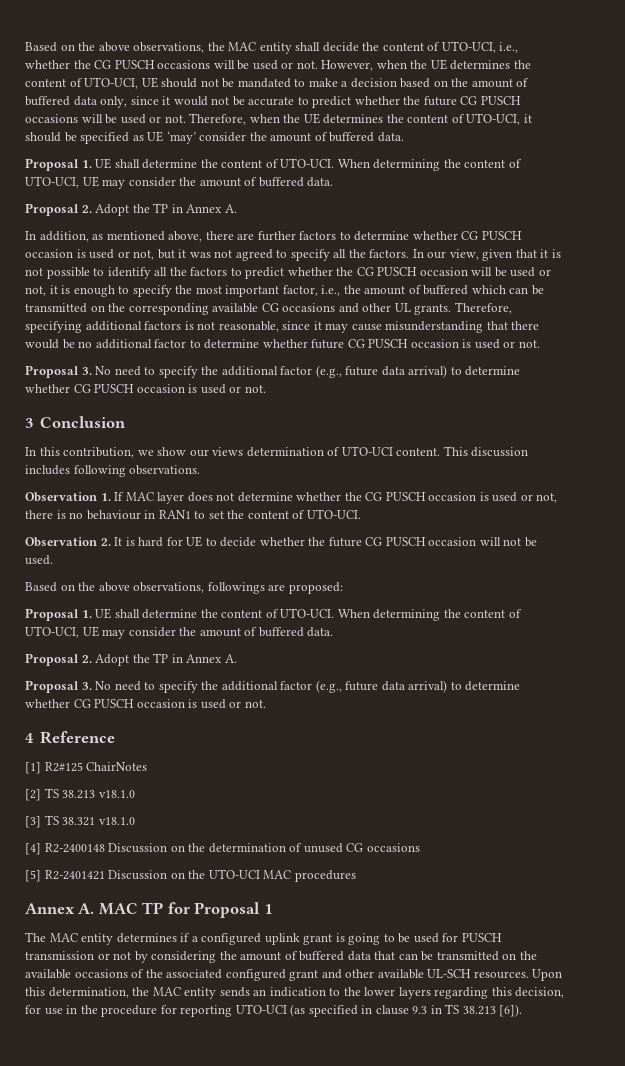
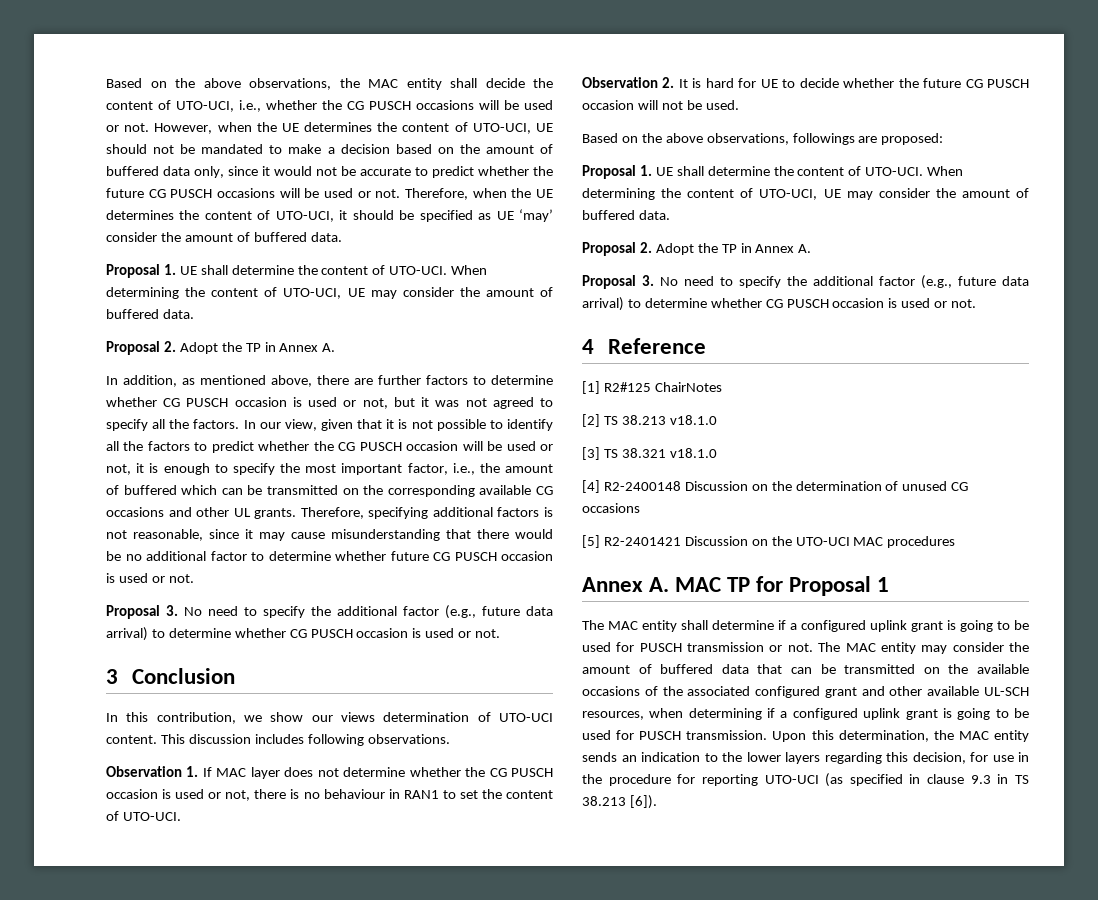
- The MAC entity determines if a configured uplink grant is going to be used for PUSCH transmission or not by considering the amount of buffered data that can be transmitted on the available occasions of the associated configured grant and other available UL-SCH resources.
+ The MAC entity shall determine if a configured uplink grant is going to be used for PUSCH transmission or not. The MAC entity may consider the amount of buffered data that can be transmitted on the available occasions of the associated configured grant and other available UL-SCH resources, when determining if a configured uplink grant is going to be used for PUSCH transmission.

